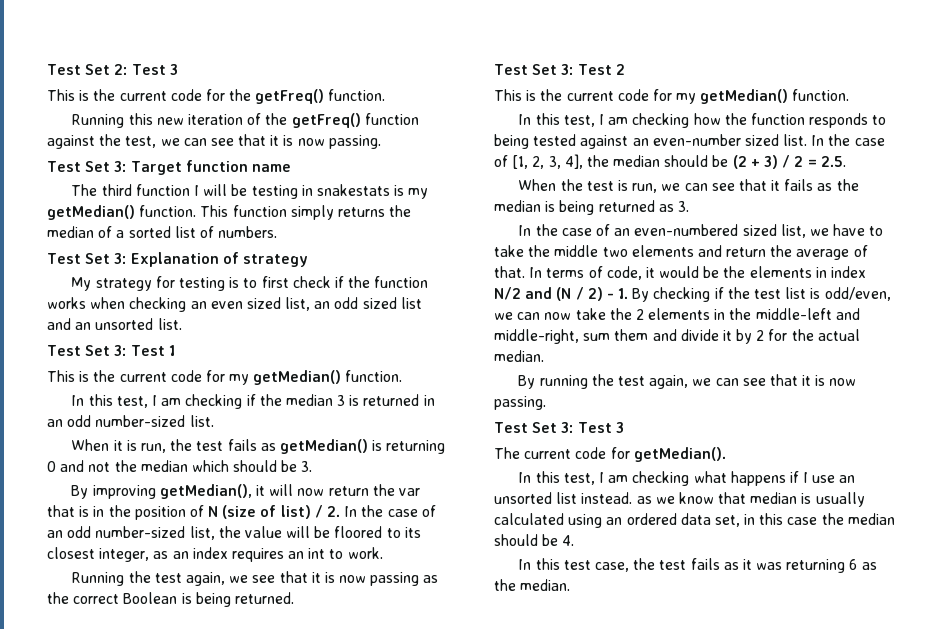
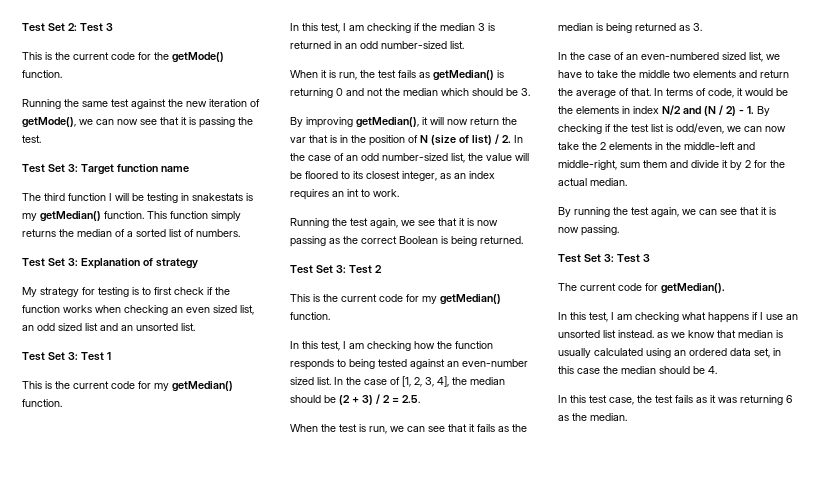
- This is the current code for the getFreq() function.
+ This is the current code for the getMode() function.
- Running this new iteration of the getFreq() function against the test, we can see that it is now passing.
+ Running the same test against the new iteration of getMode(), we can now see that it is passing the test.

